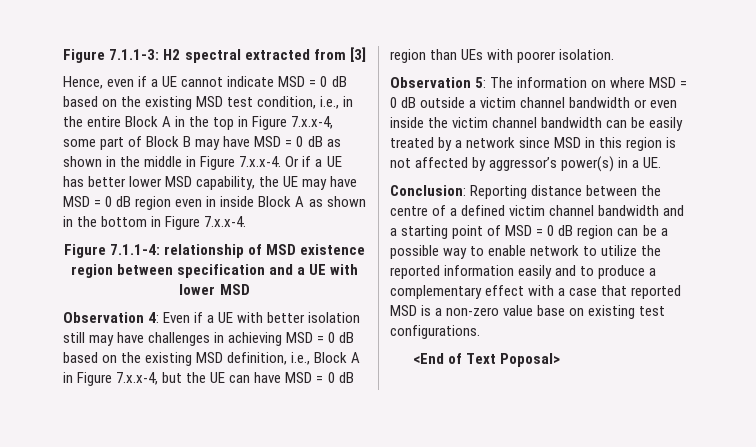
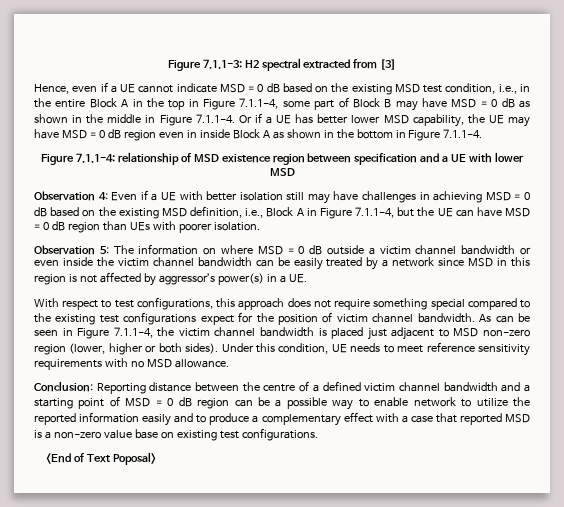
- Hence, even if a UE cannot indicate MSD = 0 dB based on the existing MSD test condition, i.e., in the entire Block A in the top in Figure 7.x.x-4, some part of Block B may have MSD = 0 dB as shown in the middle in Figure 7.x.x-4. Or if a UE has better lower MSD capability, the UE may have MSD = 0 dB region even in inside Block A as shown in the bottom in Figure 7.x.x-4.
+ Hence, even if a UE cannot indicate MSD = 0 dB based on the existing MSD test condition, i.e., in the entire Block A in the top in Figure 7.1.1-4, some part of Block B may have MSD = 0 dB as shown in the middle in Figure 7.1.1-4. Or if a UE has better lower MSD capability, the UE may have MSD = 0 dB region even in inside Block A as shown in the bottom in Figure 7.1.1-4.
- Observation 4: Even if a UE with better isolation still may have challenges in achieving MSD = 0 dB based on the existing MSD definition, i.e., Block A in Figure 7.x.x-4, but the UE can have MSD = 0 dB region than UEs with poorer isolation.
+ Observation 4: Even if a UE with better isolation still may have challenges in achieving MSD = 0 dB based on the existing MSD definition, i.e., Block A in Figure 7.1.1-4, but the UE can have MSD = 0 dB region than UEs with poorer isolation.
+ With respect to test configurations, this approach does not require something special compared to the existing test configurations expect for the position of victim channel bandwidth. As can be seen in Figure 7.1.1-4, the victim channel bandwidth is placed just adjacent to MSD non-zero region (lower, higher or both sides). Under this condition, UE needs to meet reference sensitivity requirements with no MSD allowance.

